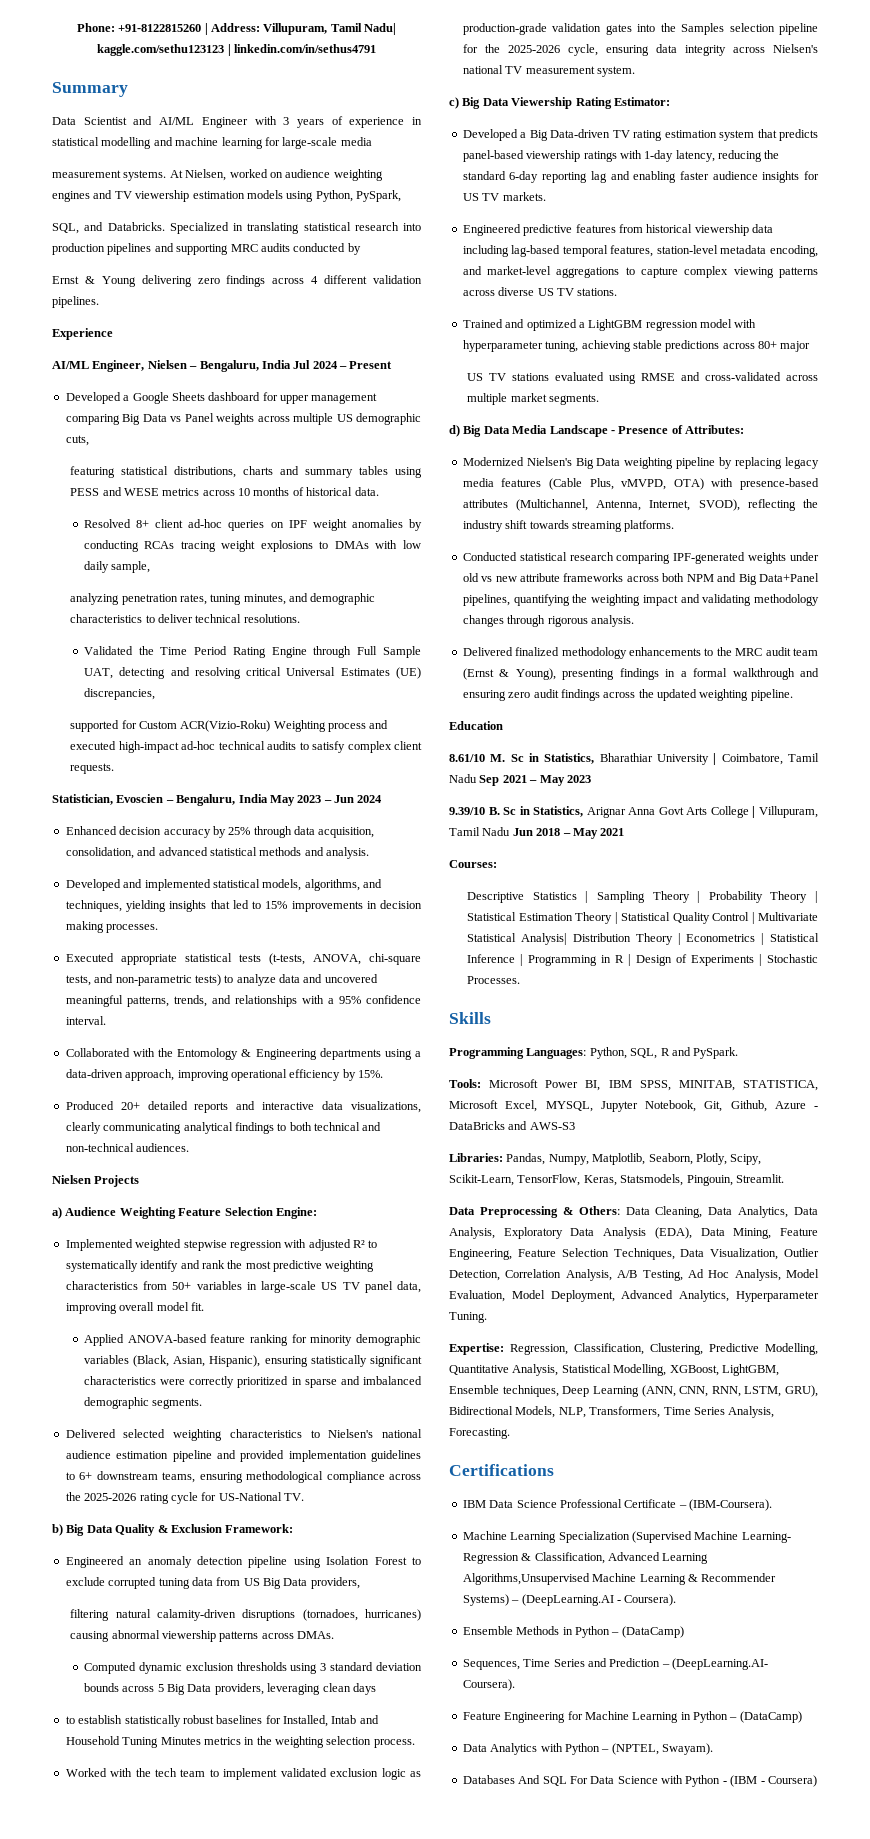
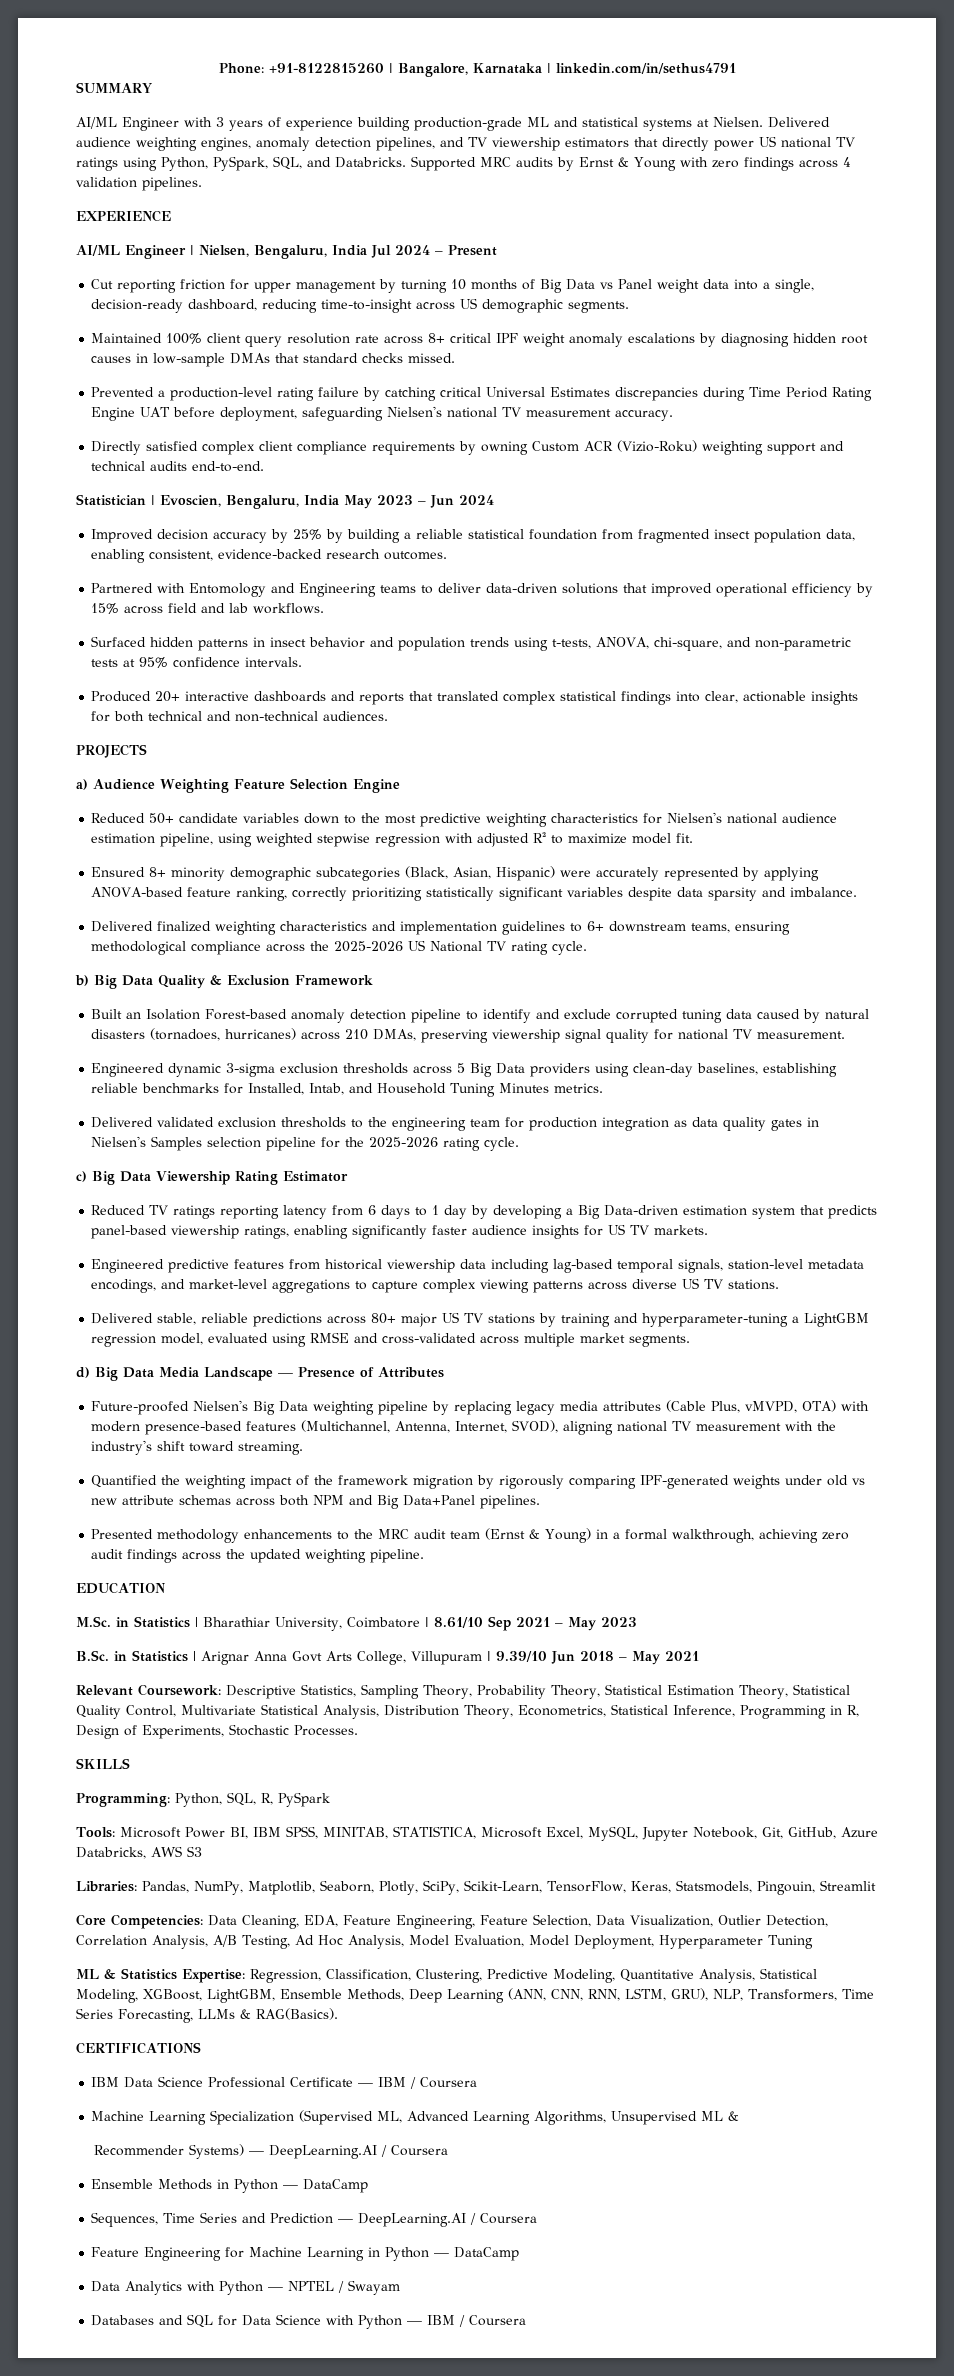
- Phone: +91-8122815260 | Address: Villupuram, Tamil Nadu| kaggle.com/sethu123123 | linkedin.com/in/sethus4791
- Summary
- Data Scientist and AI/ML Engineer with 3 years of experience in statistical modelling and machine learning for large-scale media
- measurement systems. At Nielsen, worked on audience weighting engines and TV viewership estimation models using Python, PySpark,
- SQL, and Databricks.
+ Phone: +91-8122815260 | Bangalore, Karnataka | linkedin.com/in/sethus4791
+ SUMMARY
+ AI/ML Engineer with 3 years of experience building production-grade ML and statistical systems at Nielsen. Delivered audience weighting engines, anomaly detection pipelines, and TV viewership estimators that directly power US national TV ratings using Python, PySpark, SQL, and Databricks.
- Specialized in translating statistical research into production pipelines and supporting MRC audits conducted by
- Ernst & Young delivering zero findings across 4 different validation pipelines.
+ Supported MRC audits by Ernst & Young with zero findings across 4 validation pipelines.
- Experience
- AI/ML Engineer, Nielsen – Bengaluru, India Jul 2024 – Present
+ EXPERIENCE
+ AI/ML Engineer | Nielsen, Bengaluru, India Jul 2024 – Present
- Developed a Google Sheets dashboard for upper management comparing Big Data vs Panel weights across multiple US demographic cuts,
- featuring statistical distributions, charts and summary tables using PESS and WESE metrics across 10 months of historical data.
- Resolved 8+ client ad-hoc queries on IPF weight anomalies by conducting RCAs tracing weight explosions to DMAs with low daily sample,
- analyzing penetration rates, tuning minutes, and demographic characteristics to deliver technical resolutions.
- Validated the Time Period Rating Engine through Full Sample UAT, detecting and resolving critical Universal Estimates (UE) discrepancies,
- supported for Custom ACR(Vizio-Roku) Weighting process and executed high-impact ad-hoc technical audits to satisfy complex client requests.
- Statistician, Evoscien – Bengaluru, India May 2023 – Jun 2024
+ Cut reporting friction for upper management by turning 10 months of Big Data vs Panel weight data into a single, decision-ready dashboard, reducing time-to-insight across US demographic segments.
+ Maintained 100% client query resolution rate across 8+ critical IPF weight anomaly escalations by diagnosing hidden root causes in low-sample DMAs that standard checks missed.
+ Prevented a production-level rating failure by catching critical Universal Estimates discrepancies during Time Period Rating Engine UAT before deployment, safeguarding Nielsen's national TV measurement accuracy.
+ Directly satisfied complex client compliance requirements by owning Custom ACR (Vizio-Roku) weighting support and technical audits end-to-end.
+ Statistician | Evoscien, Bengaluru, India May 2023 – Jun 2024
- Enhanced decision accuracy by 25% through data acquisition, consolidation, and advanced statistical methods and analysis.
- Developed and implemented statistical models, algorithms, and techniques, yielding insights that led to 15% improvements in decision making processes.
- Executed appropriate statistical tests (t-tests, ANOVA, chi-square tests, and non-parametric tests) to analyze data and uncovered meaningful patterns, trends, and relationships with a 95% confidence interval.
- Collaborated with the Entomology & Engineering departments using a data-driven approach, improving operational efficiency by 15%.
- Produced 20+ detailed reports and interactive data visualizations, clearly communicating analytical findings to both technical and non-technical audiences.
+ Improved decision accuracy by 25% by building a reliable statistical foundation from fragmented insect population data, enabling consistent, evidence-backed research outcomes.
+ Partnered with Entomology and Engineering teams to deliver data-driven solutions that improved operational efficiency by 15% across field and lab workflows.
+ Surfaced hidden patterns in insect behavior and population trends using t-tests, ANOVA, chi-square, and non-parametric tests at 95% confidence intervals.
+ Produced 20+ interactive dashboards and reports that translated complex statistical findings into clear, actionable insights for both technical and non-technical audiences.
- Nielsen Projects
+ PROJECTS
- a) Audience Weighting Feature Selection Engine:
- Implemented weighted stepwise regression with adjusted R² to systematically identify and rank the most predictive weighting characteristics from 50+ variables in large-scale US TV panel data, improving overall model fit.
- Applied ANOVA-based feature ranking for minority demographic variables (Black, Asian, Hispanic), ensuring statistically significant characteristics were correctly prioritized in sparse and imbalanced demographic segments.
- Delivered selected weighting characteristics to Nielsen's national audience estimation pipeline and provided implementation guidelines to 6+ downstream teams, ensuring methodological compliance across the 2025-2026 rating cycle for US-National TV.
+ a) Audience Weighting Feature Selection Engine
+ Reduced 50+ candidate variables down to the most predictive weighting characteristics for Nielsen's national audience estimation pipeline, using weighted stepwise regression with adjusted R² to maximize model fit.
+ Ensured 8+ minority demographic subcategories (Black, Asian, Hispanic) were accurately represented by applying ANOVA-based feature ranking, correctly prioritizing statistically significant variables despite data sparsity and imbalance.
+ Delivered finalized weighting characteristics and implementation guidelines to 6+ downstream teams, ensuring methodological compliance across the 2025-2026 US National TV rating cycle.
- b) Big Data Quality & Exclusion Framework:
- Engineered an anomaly detection pipeline using Isolation Forest to exclude corrupted tuning data from US Big Data providers,
- filtering natural calamity-driven disruptions (tornadoes, hurricanes) causing abnormal viewership patterns across DMAs.
- Computed dynamic exclusion thresholds using 3 standard deviation bounds across 5 Big Data providers, leveraging clean days
- to establish statistically robust baselines for Installed, Intab and Household Tuning Minutes metrics in the weighting selection process.
- Worked with the tech team to implement validated exclusion logic as production-grade validation gates into the Samples selection pipeline for the 2025-2026 cycle, ensuring data integrity across Nielsen's national TV measurement system.
+ b) Big Data Quality & Exclusion Framework
+ Built an Isolation Forest-based anomaly detection pipeline to identify and exclude corrupted tuning data caused by natural disasters (tornadoes, hurricanes) across 210 DMAs, preserving viewership signal quality for national TV measurement.
+ Engineered dynamic 3-sigma exclusion thresholds across 5 Big Data providers using clean-day baselines, establishing reliable benchmarks for Installed, Intab, and Household Tuning Minutes metrics.
+ Delivered validated exclusion thresholds to the engineering team for production integration as data quality gates in Nielsen's Samples selection pipeline for the 2025-2026 rating cycle.
- c) Big Data Viewership Rating Estimator:
- Developed a Big Data-driven TV rating estimation system that predicts panel-based viewership ratings with 1-day latency, reducing the standard 6-day reporting lag and enabling faster audience insights for US TV markets.
+ c) Big Data Viewership Rating Estimator
+ Reduced TV ratings reporting latency from 6 days to 1 day by developing a Big Data-driven estimation system that predicts panel-based viewership ratings, enabling significantly faster audience insights for US TV markets.
- Engineered predictive features from historical viewership data including lag-based temporal features, station-level metadata encoding, and market-level aggregations to capture complex viewing patterns across diverse US TV stations.
+ Engineered predictive features from historical viewership data including lag-based temporal signals, station-level metadata encodings, and market-level aggregations to capture complex viewing patterns across diverse US TV stations.
- Trained and optimized a LightGBM regression model with hyperparameter tuning, achieving stable predictions across 80+ major
- US TV stations evaluated using RMSE and cross-validated across multiple market segments.
+ Delivered stable, reliable predictions across 80+ major US TV stations by training and hyperparameter-tuning a LightGBM regression model, evaluated using RMSE and cross-validated across multiple market segments.
- d) Big Data Media Landscape - Presence of Attributes:
- Modernized Nielsen's Big Data weighting pipeline by replacing legacy media features (Cable Plus, vMVPD, OTA) with presence-based attributes (Multichannel, Antenna, Internet, SVOD), reflecting the industry shift towards streaming platforms.
- Conducted statistical research comparing IPF-generated weights under old vs new attribute frameworks across both NPM and Big Data+Panel pipelines, quantifying the weighting impact and validating methodology changes through rigorous analysis.
- Delivered finalized methodology enhancements to the MRC audit team (Ernst & Young), presenting findings in a formal walkthrough and ensuring zero audit findings across the updated weighting pipeline.
+ d) Big Data Media Landscape — Presence of Attributes
+ Future-proofed Nielsen's Big Data weighting pipeline by replacing legacy media attributes (Cable Plus, vMVPD, OTA) with modern presence-based features (Multichannel, Antenna, Internet, SVOD), aligning national TV measurement with the industry's shift toward streaming.
+ Quantified the weighting impact of the framework migration by rigorously comparing IPF-generated weights under old vs new attribute schemas across both NPM and Big Data+Panel pipelines.
+ Presented methodology enhancements to the MRC audit team (Ernst & Young) in a formal walkthrough, achieving zero audit findings across the updated weighting pipeline.
- Education
- 8.61/10 M. Sc in Statistics, Bharathiar University | Coimbatore, Tamil Nadu Sep 2021 – May 2023
+ EDUCATION
+ M.Sc. in Statistics | Bharathiar University, Coimbatore | 8.61/10 Sep 2021 – May 2023
- 9.39/10 B. Sc in Statistics, Arignar Anna Govt Arts College | Villupuram, Tamil Nadu Jun 2018 – May 2021
+ B.Sc. in Statistics | Arignar Anna Govt Arts College, Villupuram | 9.39/10 Jun 2018 – May 2021
- Courses:
- Descriptive Statistics | Sampling Theory | Probability Theory | Statistical Estimation Theory | Statistical Quality Control | Multivariate Statistical Analysis| Distribution Theory | Econometrics | Statistical Inference | Programming in R | Design of Experiments | Stochastic Processes.
- Skills
- Programming Languages: Python, SQL, R and PySpark.
+ Relevant Coursework: Descriptive Statistics, Sampling Theory, Probability Theory, Statistical Estimation Theory, Statistical Quality Control, Multivariate Statistical Analysis, Distribution Theory, Econometrics, Statistical Inference, Programming in R, Design of Experiments, Stochastic Processes.
+ SKILLS
+ Programming: Python, SQL, R, PySpark
- Tools: Microsoft Power BI, IBM SPSS, MINITAB, STATISTICA, Microsoft Excel, MYSQL, Jupyter Notebook, Git, Github, Azure - DataBricks and AWS-S3
+ Tools: Microsoft Power BI, IBM SPSS, MINITAB, STATISTICA, Microsoft Excel, MySQL, Jupyter Notebook, Git, GitHub, Azure Databricks, AWS S3
- Libraries: Pandas, Numpy, Matplotlib, Seaborn, Plotly, Scipy, Scikit-Learn, TensorFlow, Keras, Statsmodels, Pingouin, Streamlit.
- Data Preprocessing & Others: Data Cleaning, Data Analytics, Data Analysis, Exploratory Data Analysis (EDA), Data Mining, Feature Engineering, Feature Selection Techniques, Data Visualization, Outlier Detection, Correlation Analysis, A/B Testing, Ad Hoc Analysis, Model Evaluation, Model Deployment, Advanced Analytics, Hyperparameter Tuning.
- Expertise: Regression, Classification, Clustering, Predictive Modelling, Quantitative Analysis, Statistical Modelling, XGBoost, LightGBM, Ensemble techniques, Deep Learning (ANN, CNN, RNN, LSTM, GRU), Bidirectional Models, NLP, Transformers, Time Series Analysis, Forecasting.
- Certifications
+ Libraries: Pandas, NumPy, Matplotlib, Seaborn, Plotly, SciPy, Scikit-Learn, TensorFlow, Keras, Statsmodels, Pingouin, Streamlit
+ Core Competencies: Data Cleaning, EDA, Feature Engineering, Feature Selection, Data Visualization, Outlier Detection, Correlation Analysis, A/B Testing, Ad Hoc Analysis, Model Evaluation, Model Deployment, Hyperparameter Tuning
+ ML & Statistics Expertise: Regression, Classification, Clustering, Predictive Modeling, Quantitative Analysis, Statistical Modeling, XGBoost, LightGBM, Ensemble Methods, Deep Learning (ANN, CNN, RNN, LSTM, GRU), NLP, Transformers, Time Series Forecasting, LLMs & RAG(Basics).
+ CERTIFICATIONS
- IBM Data Science Professional Certificate – (IBM-Coursera).
+ IBM Data Science Professional Certificate — IBM / Coursera
- Machine Learning Specialization (Supervised Machine Learning- Regression & Classification, Advanced Learning Algorithms,Unsupervised Machine Learning & Recommender Systems) – (DeepLearning.AI - Coursera).
+ Machine Learning Specialization (Supervised ML, Advanced Learning Algorithms, Unsupervised ML &
+ Recommender Systems) — DeepLearning.AI / Coursera
- Ensemble Methods in Python – (DataCamp)
+ Ensemble Methods in Python — DataCamp
- Sequences, Time Series and Prediction – (DeepLearning.AI- Coursera).
+ Sequences, Time Series and Prediction — DeepLearning.AI / Coursera
- Feature Engineering for Machine Learning in Python – (DataCamp)
+ Feature Engineering for Machine Learning in Python — DataCamp
- Data Analytics with Python – (NPTEL, Swayam).
- Databases And SQL For Data Science with Python - (IBM - Coursera)
+ Data Analytics with Python — NPTEL / Swayam
+ Databases and SQL for Data Science with Python — IBM / Coursera

